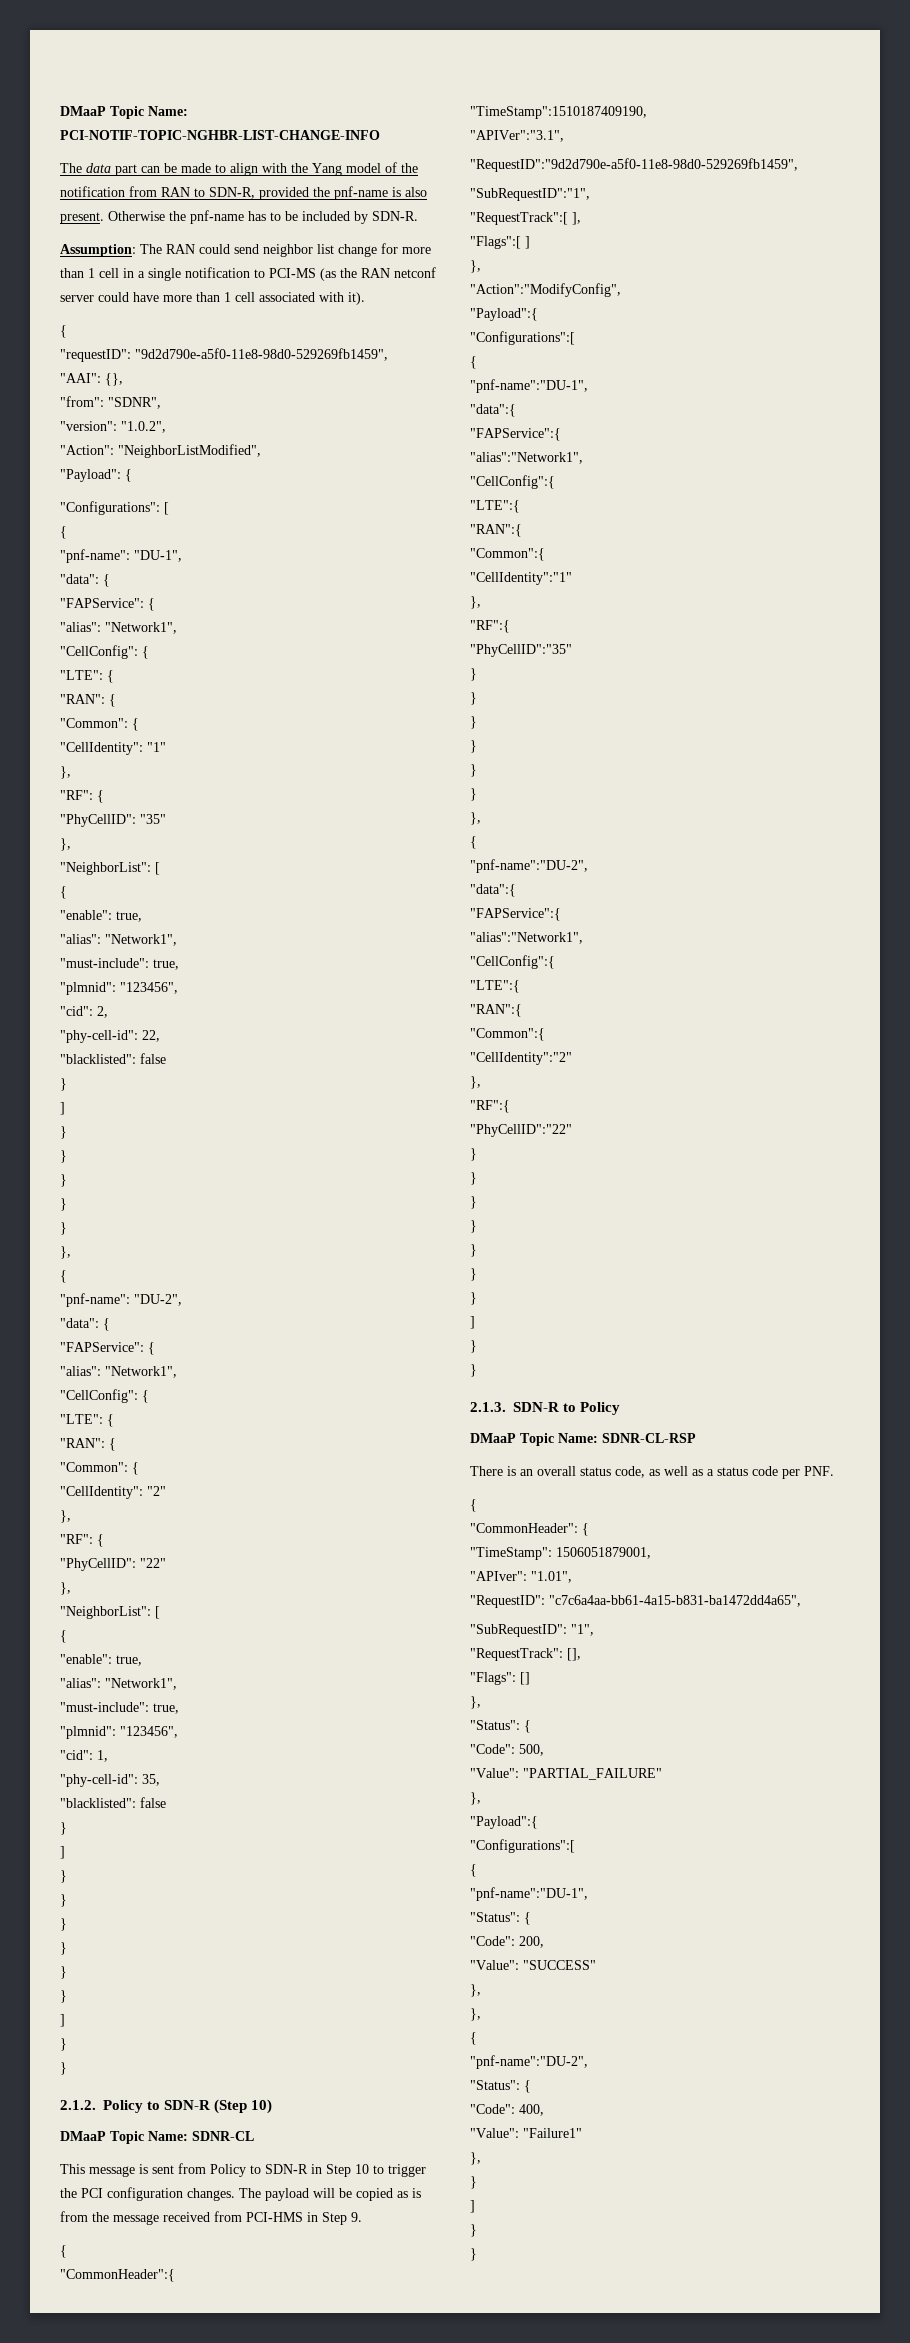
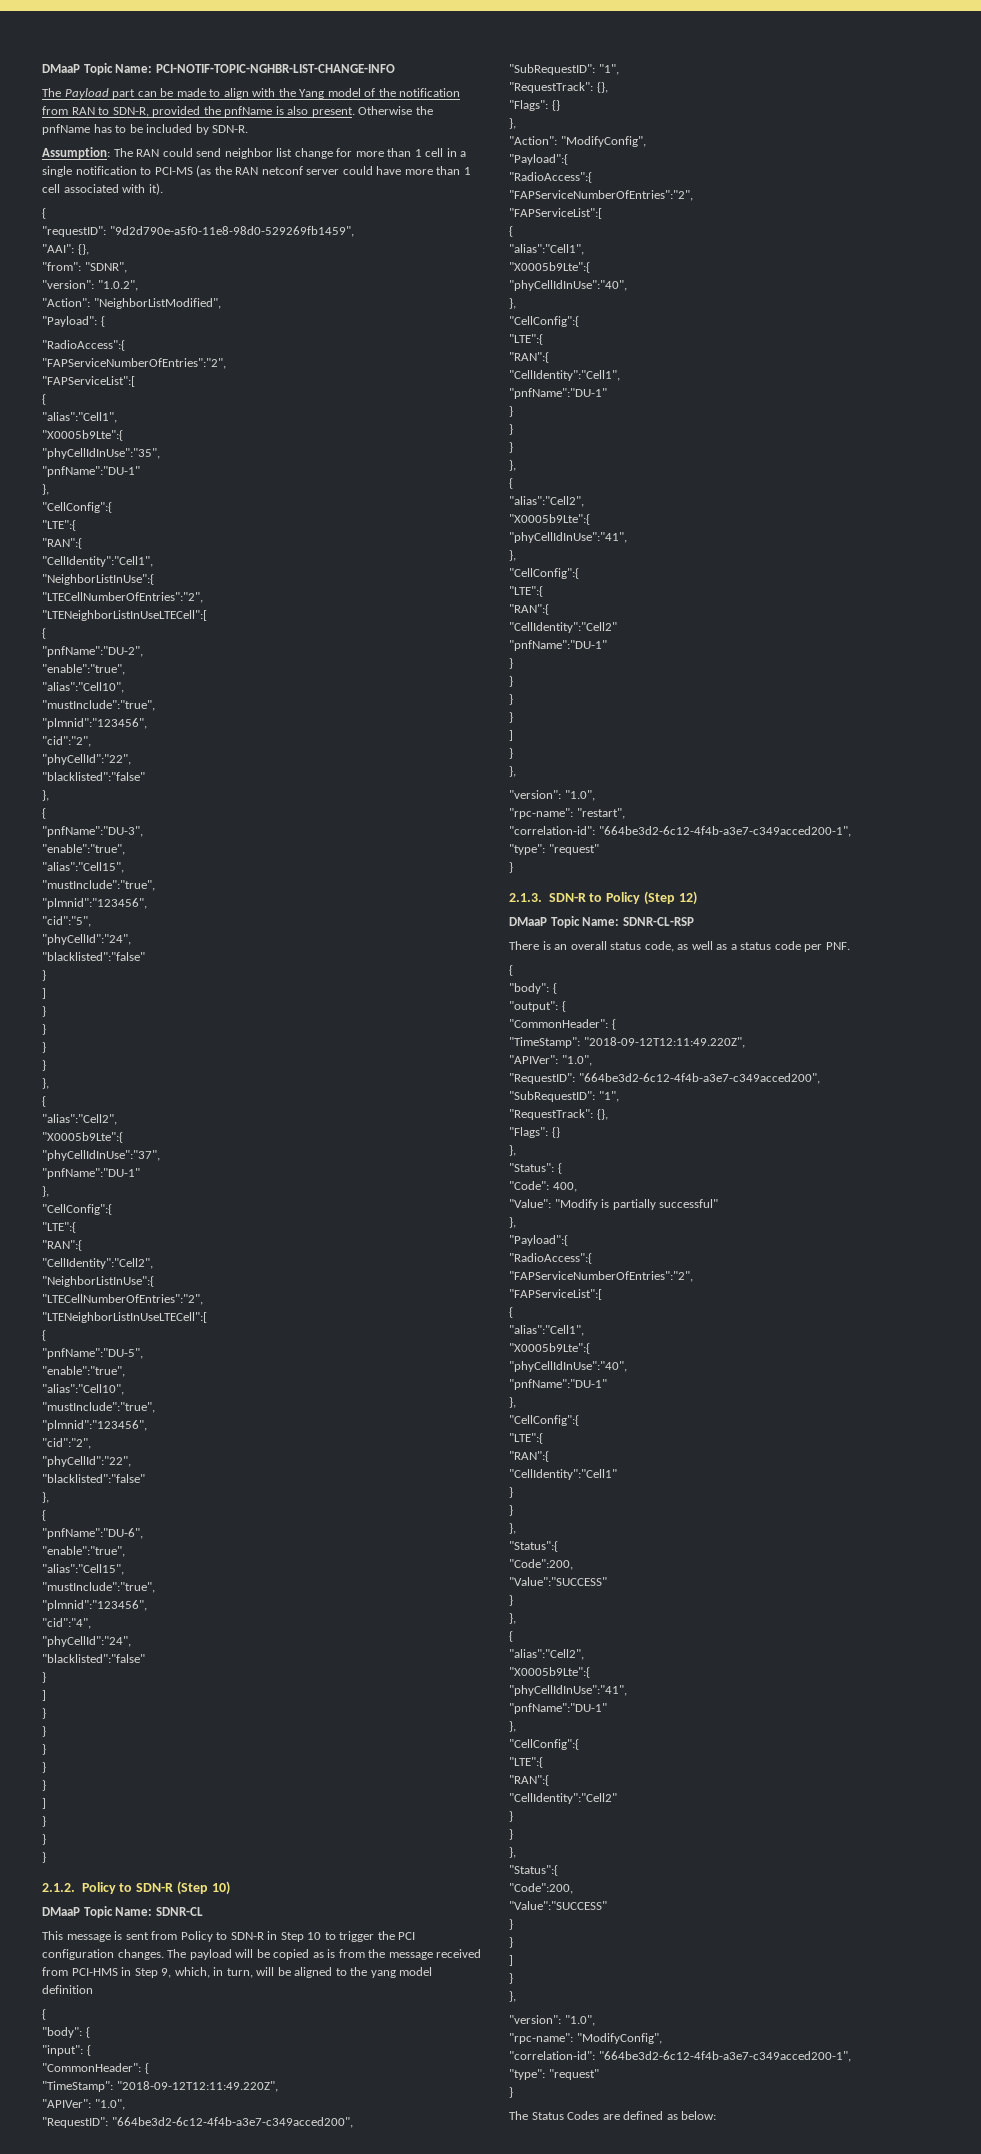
- The data part can be made to align with the Yang model of the notification from RAN to SDN-R, provided the pnf-name is also present.
+ The Payload part can be made to align with the Yang model of the notification from RAN to SDN-R, provided the pnfName is also present.
- Otherwise the pnf-name has to be included by SDN-R.
+ Otherwise the pnfName has to be included by SDN-R.
  "Payload": {
- "Configurations": [
+ "RadioAccess":{
+ "FAPServiceNumberOfEntries":"2",
+ "FAPServiceList":[
  {
- "pnf-name": "DU-1",
- "data": {
- "FAPService": {
- "alias": "Network1",
- "CellConfig": {
- "LTE": {
- "RAN": {
- "Common": {
- "CellIdentity": "1"
+ "alias":"Cell1",
+ "X0005b9Lte":{
+ "phyCellIdInUse":"35",
+ "pnfName":"DU-1"
  },
- "RF": {
- "PhyCellID": "35"
+ "CellConfig":{
+ "LTE":{
+ "RAN":{
+ "CellIdentity":"Cell1",
+ "NeighborListInUse":{
+ "LTECellNumberOfEntries":"2",
+ "LTENeighborListInUseLTECell":[
+ {
+ "pnfName":"DU-2",
+ "enable":"true",
+ "alias":"Cell10",
+ "mustInclude":"true",
+ "plmnid":"123456",
+ "cid":"2",
+ "phyCellId":"22",
+ "blacklisted":"false"
  },
- "NeighborList": [
  {
- "enable": true,
- "alias": "Network1",
- "must-include": true,
- "plmnid": "123456",
- "cid": 2,
- "phy-cell-id": 22,
- "blacklisted": false
+ "pnfName":"DU-3",
+ "enable":"true",
+ "alias":"Cell15",
+ "mustInclude":"true",
+ "plmnid":"123456",
+ "cid":"5",
+ "phyCellId":"24",
+ "blacklisted":"false"
+ }
+ ]
+ }
+ }
+ }
+ }
+ },
+ {
+ "alias":"Cell2",
+ "X0005b9Lte":{
+ "phyCellIdInUse":"37",
+ "pnfName":"DU-1"
+ },
+ "CellConfig":{
+ "LTE":{
+ "RAN":{
+ "CellIdentity":"Cell2",
+ "NeighborListInUse":{
+ "LTECellNumberOfEntries":"2",
+ "LTENeighborListInUseLTECell":[
+ {
+ "pnfName":"DU-5",
+ "enable":"true",
+ "alias":"Cell10",
+ "mustInclude":"true",
+ "plmnid":"123456",
+ "cid":"2",
+ "phyCellId":"22",
+ "blacklisted":"false"
+ },
+ {
+ "pnfName":"DU-6",
+ "enable":"true",
+ "alias":"Cell15",
+ "mustInclude":"true",
+ "plmnid":"123456",
+ "cid":"4",
+ "phyCellId":"24",
+ "blacklisted":"false"
  }
  ]
  }
  }
  }
  }
  }
- },
- {
- "pnf-name": "DU-2",
- "data": {
- "FAPService": {
- "alias": "Network1",
- "CellConfig": {
- "LTE": {
- "RAN": {
- "Common": {
- "CellIdentity": "2"
- },
- "RF": {
- "PhyCellID": "22"
- },
- "NeighborList": [
- {
- "enable": true,
- "alias": "Network1",
- "must-include": true,
- "plmnid": "123456",
- "cid": 1,
- "phy-cell-id": 35,
- "blacklisted": false
- }
  ]
  }
- }
- }
- }
- }
- }
- ]
- The payload will be copied as is from the message received from PCI-HMS in Step 9.
+ The payload will be copied as is from the message received from PCI-HMS in Step 9, which, in turn, will be aligned to the yang model definition
  {
- "CommonHeader":{
- "TimeStamp":1510187409190,
- "APIVer":"3.1",
- "RequestID":"9d2d790e-a5f0-11e8-98d0-529269fb1459",
- "SubRequestID":"1",
- "RequestTrack":[ ],
- "Flags":[ ]
+ "body": {
+ "input": {
+ "CommonHeader": {
+ "TimeStamp": "2018-09-12T12:11:49.220Z",
+ "APIVer": "1.0",
+ "RequestID": "664be3d2-6c12-4f4b-a3e7-c349acced200",
+ "SubRequestID": "1",
+ "RequestTrack": {},
+ "Flags": {}
  },
- "Action":"ModifyConfig",
+ "Action": "ModifyConfig",
  "Payload":{
- "Configurations":[
+ "RadioAccess":{
+ "FAPServiceNumberOfEntries":"2",
+ "FAPServiceList":[
  {
- "pnf-name":"DU-1",
- "data":{
- "FAPService":{
- "alias":"Network1",
+ "alias":"Cell1",
+ "X0005b9Lte":{
+ "phyCellIdInUse":"40",
+ },
  "CellConfig":{
  "LTE":{
  "RAN":{
- "Common":{
- "CellIdentity":"1"
- },
- "RF":{
- "PhyCellID":"35"
- }
- }
- }
+ "CellIdentity":"Cell1",
+ "pnfName":"DU-1"
  }
  }
  }
  },
  {
- "pnf-name":"DU-2",
- "data":{
- "FAPService":{
- "alias":"Network1",
+ "alias":"Cell2",
+ "X0005b9Lte":{
+ "phyCellIdInUse":"41",
+ },
  "CellConfig":{
  "LTE":{
  "RAN":{
- "Common":{
- "CellIdentity":"2"
- },
- "RF":{
- "PhyCellID":"22"
- }
- }
- }
+ "CellIdentity":"Cell2"
+ "pnfName":"DU-1"
  }
  }
  }
  }
  ]
  }
+ },
+ "version": "1.0",
+ "rpc-name": "restart",
+ "correlation-id": "664be3d2-6c12-4f4b-a3e7-c349acced200-1",
+ "type": "request"
- 2.1.3. SDN-R to Policy
+ 2.1.3. SDN-R to Policy (Step 12)
  There is an overall status code, as well as a status code per PNF.
  {
+ "body": {
+ "output": {
  "CommonHeader": {
- "TimeStamp": 1506051879001,
- "APIver": "1.01",
- "RequestID": "c7c6a4aa-bb61-4a15-b831-ba1472dd4a65",
+ "TimeStamp": "2018-09-12T12:11:49.220Z",
+ "APIVer": "1.0",
+ "RequestID": "664be3d2-6c12-4f4b-a3e7-c349acced200",
  "SubRequestID": "1",
- "RequestTrack": [],
- "Flags": []
+ "RequestTrack": {},
+ "Flags": {}
- "Code": 500,
- "Value": "PARTIAL_FAILURE"
+ "Code": 400,
+ "Value": "Modify is partially successful"
  },
  "Payload":{
- "Configurations":[
+ "RadioAccess":{
+ "FAPServiceNumberOfEntries":"2",
+ "FAPServiceList":[
  {
- "pnf-name":"DU-1",
- "Status": {
- "Code": 200,
- "Value": "SUCCESS"
+ "alias":"Cell1",
+ "X0005b9Lte":{
+ "phyCellIdInUse":"40",
+ "pnfName":"DU-1"
  },
+ "CellConfig":{
+ "LTE":{
+ "RAN":{
+ "CellIdentity":"Cell1"
+ }
+ }
+ },
+ "Status":{
+ "Code":200,
+ "Value":"SUCCESS"
+ }
  },
  {
- "pnf-name":"DU-2",
- "Status": {
- "Code": 400,
- "Value": "Failure1"
+ "alias":"Cell2",
+ "X0005b9Lte":{
+ "phyCellIdInUse":"41",
+ "pnfName":"DU-1"
  },
+ "CellConfig":{
+ "LTE":{
+ "RAN":{
+ "CellIdentity":"Cell2"
+ }
+ }
+ },
+ "Status":{
+ "Code":200,
+ "Value":"SUCCESS"
+ }
  }
  ]
  }
+ },
+ "version": "1.0",
+ "rpc-name": "ModifyConfig",
+ "correlation-id": "664be3d2-6c12-4f4b-a3e7-c349acced200-1",
+ "type": "request"
  }
+ The Status Codes are defined as below:

